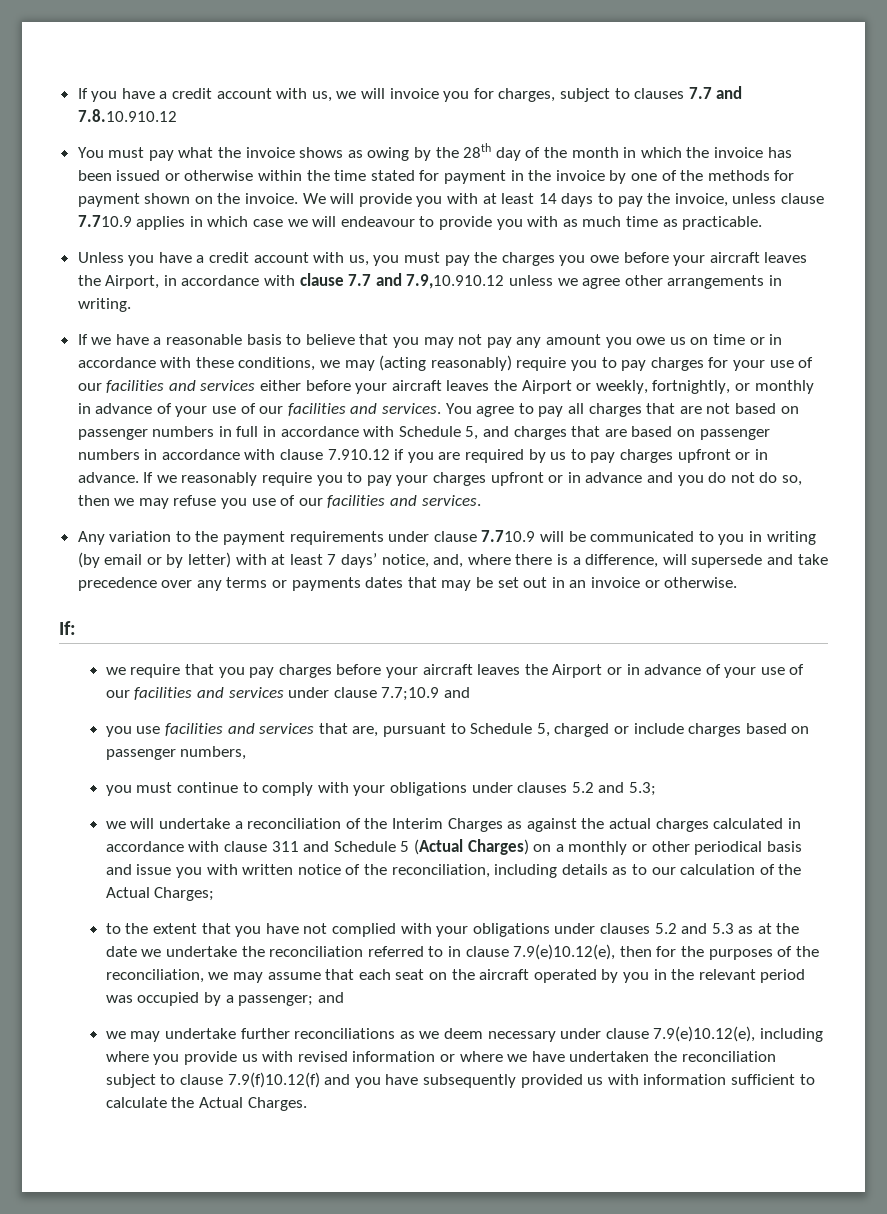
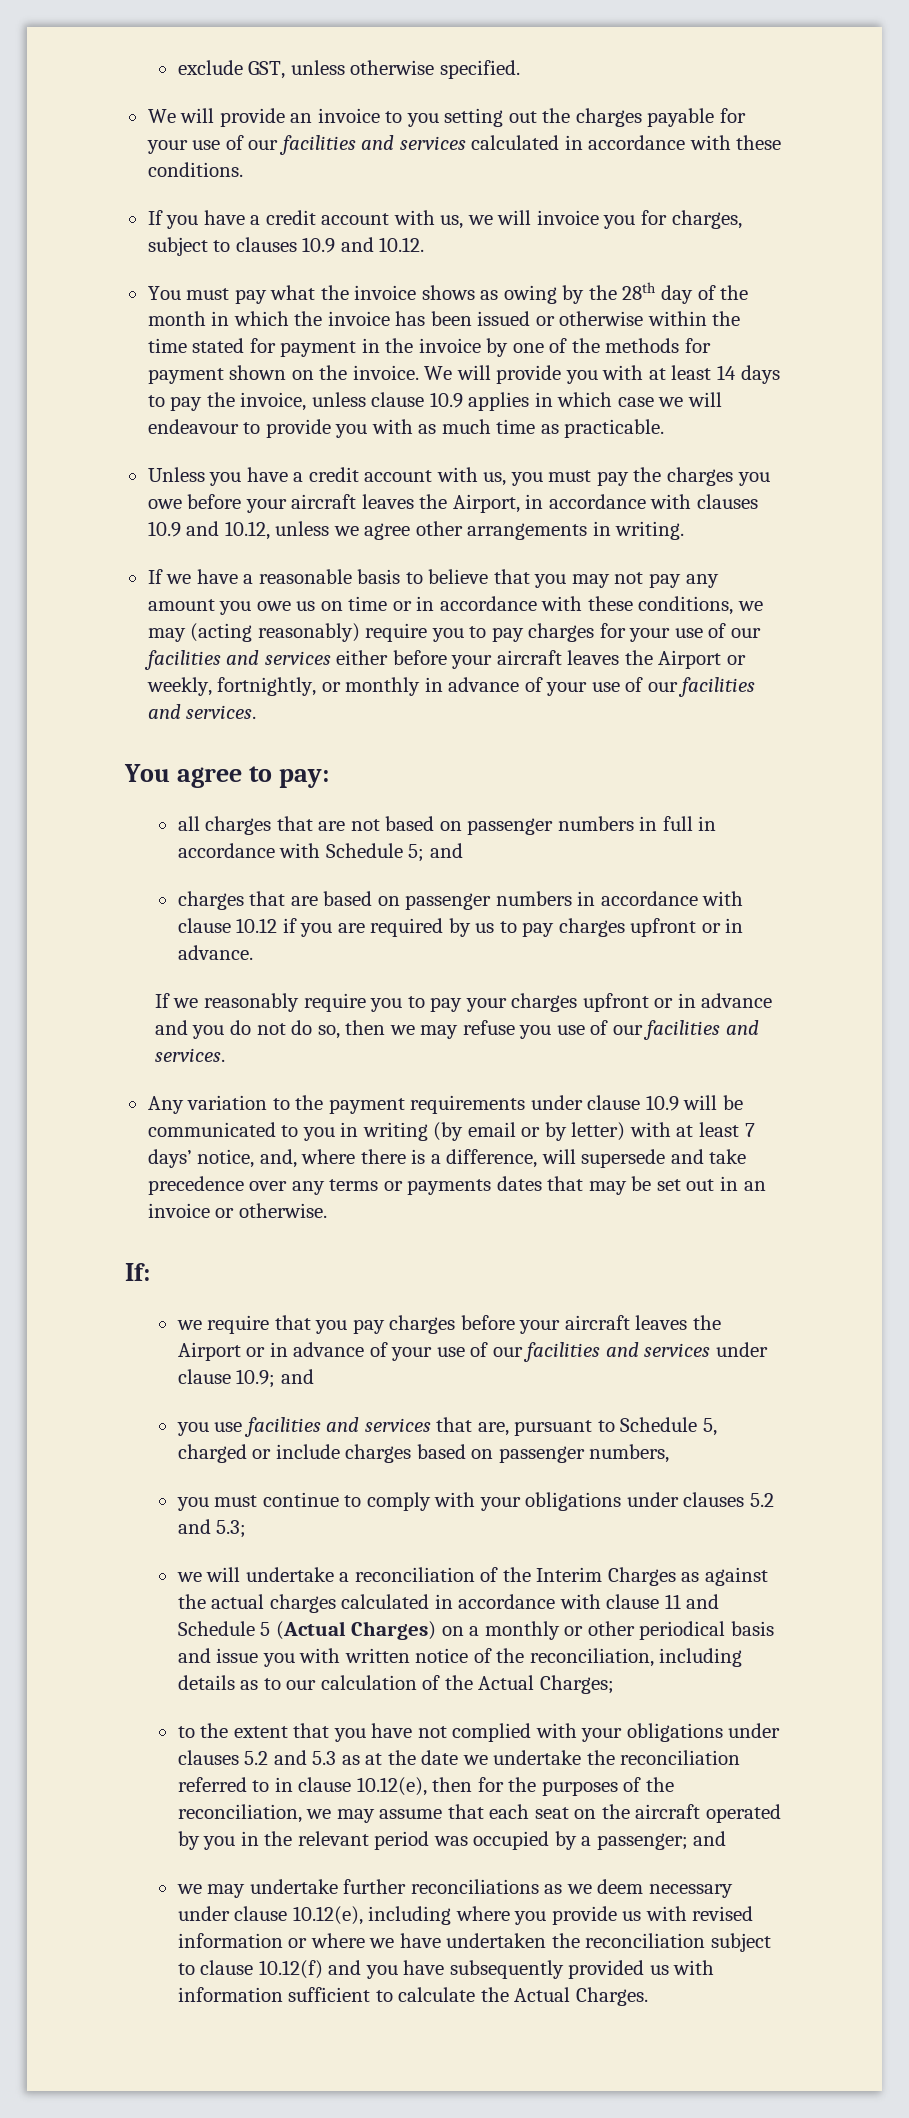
+ exclude GST, unless otherwise specified.
+ We will provide an invoice to you setting out the charges payable for your use of our facilities and services calculated in accordance with these conditions.
- If you have a credit account with us, we will invoice you for charges, subject to clauses 7.7 and 7.8.10.910.12
+ If you have a credit account with us, we will invoice you for charges, subject to clauses 10.9 and 10.12.
- We will provide you with at least 14 days to pay the invoice, unless clause 7.710.9 applies in which case we will endeavour to provide you with as much time as practicable.
+ We will provide you with at least 14 days to pay the invoice, unless clause 10.9 applies in which case we will endeavour to provide you with as much time as practicable.
- Unless you have a credit account with us, you must pay the charges you owe before your aircraft leaves the Airport, in accordance with clause 7.7 and 7.9,10.910.12 unless we agree other arrangements in writing.
+ Unless you have a credit account with us, you must pay the charges you owe before your aircraft leaves the Airport, in accordance with clauses 10.9 and 10.12, unless we agree other arrangements in writing.
- If we have a reasonable basis to believe that you may not pay any amount you owe us on time or in accordance with these conditions, we may (acting reasonably) require you to pay charges for your use of our facilities and services either before your aircraft leaves the Airport or weekly, fortnightly, or monthly in advance of your use of our facilities and services. You agree to pay all charges that are not based on passenger numbers in full in accordance with Schedule 5, and charges that are based on passenger numbers in accordance with clause 7.910.12 if you are required by us to pay charges upfront or in advance. If we reasonably require you to pay your charges upfront or in advance and you do not do so, then we may refuse you use of our facilities and services.
+ If we have a reasonable basis to believe that you may not pay any amount you owe us on time or in accordance with these conditions, we may (acting reasonably) require you to pay charges for your use of our facilities and services either before your aircraft leaves the Airport or weekly, fortnightly, or monthly in advance of your use of our facilities and services.
+ You agree to pay:
+ all charges that are not based on passenger numbers in full in accordance with Schedule 5; and
+ charges that are based on passenger numbers in accordance with clause 10.12 if you are required by us to pay charges upfront or in advance.
+ If we reasonably require you to pay your charges upfront or in advance and you do not do so, then we may refuse you use of our facilities and services.
- Any variation to the payment requirements under clause 7.710.9 will be communicated to you in writing (by email or by letter) with at least 7 days’ notice, and, where there is a difference, will supersede and take precedence over any terms or payments dates that may be set out in an invoice or otherwise.
+ Any variation to the payment requirements under clause 10.9 will be communicated to you in writing (by email or by letter) with at least 7 days’ notice, and, where there is a difference, will supersede and take precedence over any terms or payments dates that may be set out in an invoice or otherwise.
- we require that you pay charges before your aircraft leaves the Airport or in advance of your use of our facilities and services under clause 7.7;10.9 and
+ we require that you pay charges before your aircraft leaves the Airport or in advance of your use of our facilities and services under clause 10.9; and
- we will undertake a reconciliation of the Interim Charges as against the actual charges calculated in accordance with clause 311 and Schedule 5 (Actual Charges) on a monthly or other periodical basis and issue you with written notice of the reconciliation, including details as to our calculation of the Actual Charges;
+ we will undertake a reconciliation of the Interim Charges as against the actual charges calculated in accordance with clause 11 and Schedule 5 (Actual Charges) on a monthly or other periodical basis and issue you with written notice of the reconciliation, including details as to our calculation of the Actual Charges;
- to the extent that you have not complied with your obligations under clauses 5.2 and 5.3 as at the date we undertake the reconciliation referred to in clause 7.9(e)10.12(e), then for the purposes of the reconciliation, we may assume that each seat on the aircraft operated by you in the relevant period was occupied by a passenger; and
+ to the extent that you have not complied with your obligations under clauses 5.2 and 5.3 as at the date we undertake the reconciliation referred to in clause 10.12(e), then for the purposes of the reconciliation, we may assume that each seat on the aircraft operated by you in the relevant period was occupied by a passenger; and
- we may undertake further reconciliations as we deem necessary under clause 7.9(e)10.12(e), including where you provide us with revised information or where we have undertaken the reconciliation subject to clause 7.9(f)10.12(f) and you have subsequently provided us with information sufficient to calculate the Actual Charges.
+ we may undertake further reconciliations as we deem necessary under clause 10.12(e), including where you provide us with revised information or where we have undertaken the reconciliation subject to clause 10.12(f) and you have subsequently provided us with information sufficient to calculate the Actual Charges.

